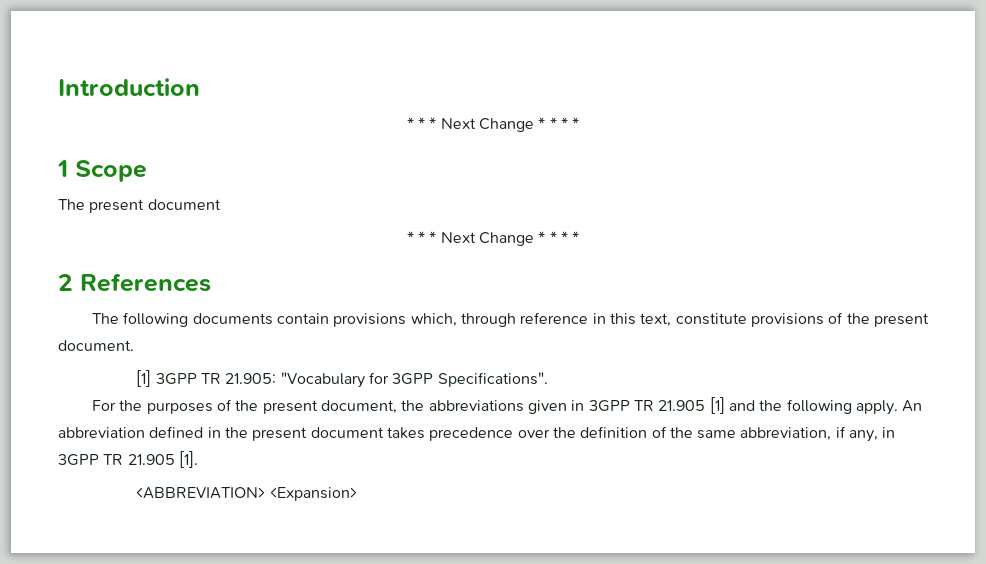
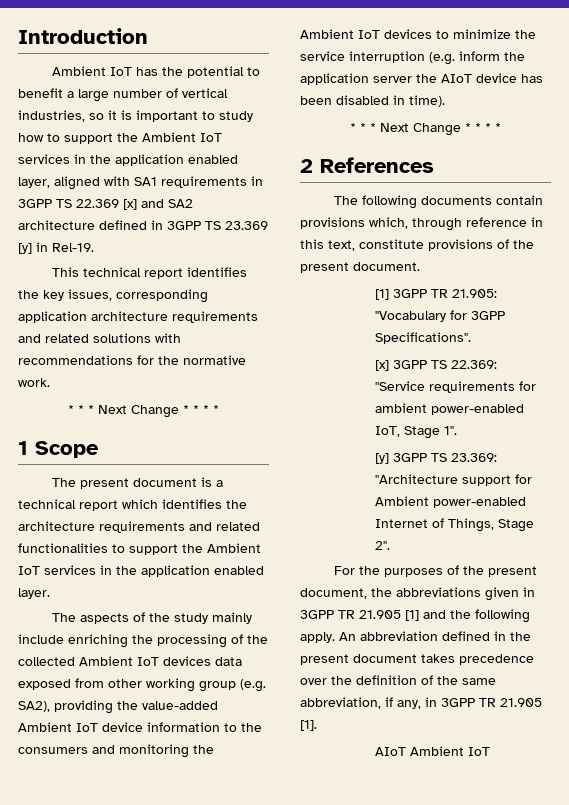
+ Ambient IoT has the potential to benefit a large number of vertical industries, so it is important to study how to support the Ambient IoT services in the application enabled layer, aligned with SA1 requirements in 3GPP TS 22.369 [x] and SA2 architecture defined in 3GPP TS 23.369 [y] in Rel-19.
+ This technical report identifies the key issues, corresponding application architecture requirements and related solutions with recommendations for the normative work.
- The present document
+ The present document is a technical report which identifies the architecture requirements and related functionalities to support the Ambient IoT services in the application enabled layer.
+ The aspects of the study mainly include enriching the processing of the collected Ambient IoT devices data exposed from other working group (e.g. SA2), providing the value-added Ambient IoT device information to the consumers and monitoring the Ambient IoT devices to minimize the service interruption (e.g. inform the application server the AIoT device has been disabled in time).
+ [x] 3GPP TS 22.369: "Service requirements for ambient power-enabled IoT, Stage 1".
+ [y] 3GPP TS 23.369: "Architecture support for Ambient power-enabled Internet of Things, Stage 2".
- <ABBREVIATION> <Expansion>
+ AIoT Ambient IoT

